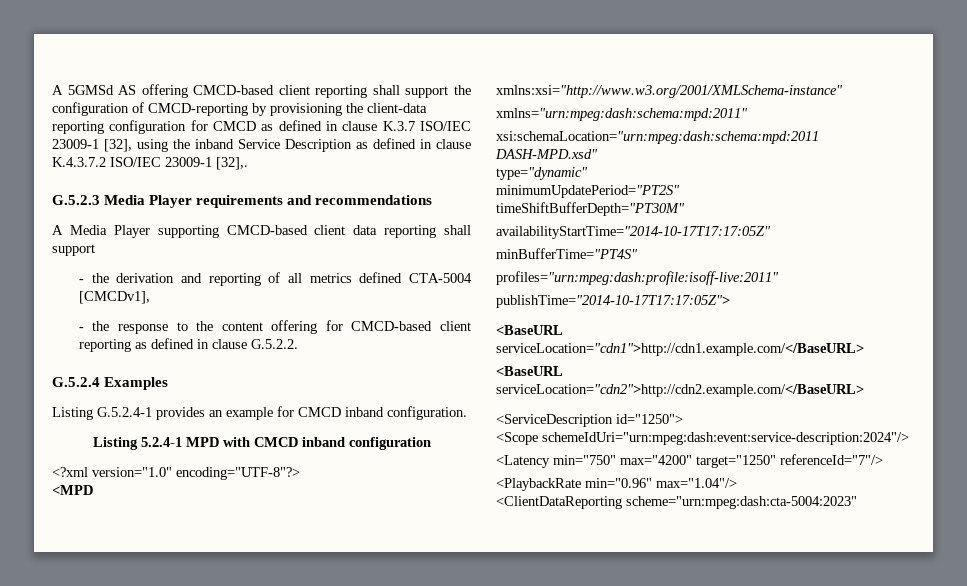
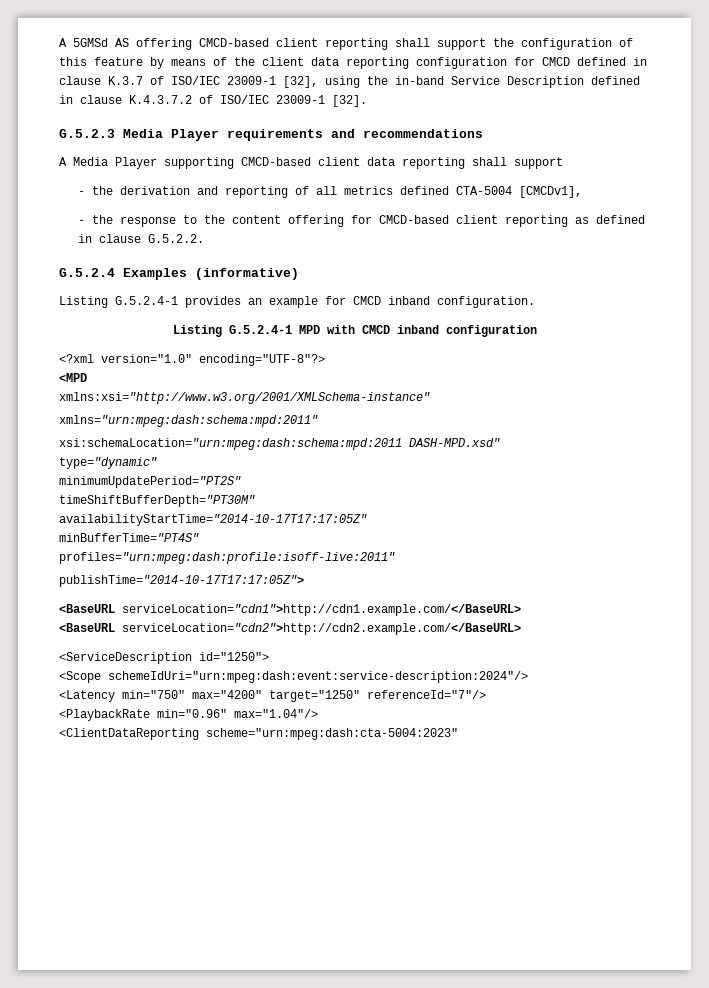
- A 5GMSd AS offering CMCD-based client reporting shall support the configuration of CMCD-reporting by provisioning the client-data reporting configuration for CMCD as defined in clause K.3.7 ISO/IEC 23009-1 [32], using the inband Service Description as defined in clause K.4.3.7.2 ISO/IEC 23009-1 [32],.
+ A 5GMSd AS offering CMCD-based client reporting shall support the configuration of this feature by means of the client data reporting configuration for CMCD defined in clause K.3.7 of ISO/IEC 23009-1 [32], using the in-band Service Description defined in clause K.4.3.7.2 of ISO/IEC 23009-1 [32].
- G.5.2.4 Examples
+ G.5.2.4 Examples (informative)
- Listing 5.2.4-1 MPD with CMCD inband configuration
+ Listing G.5.2.4-1 MPD with CMCD inband configuration

